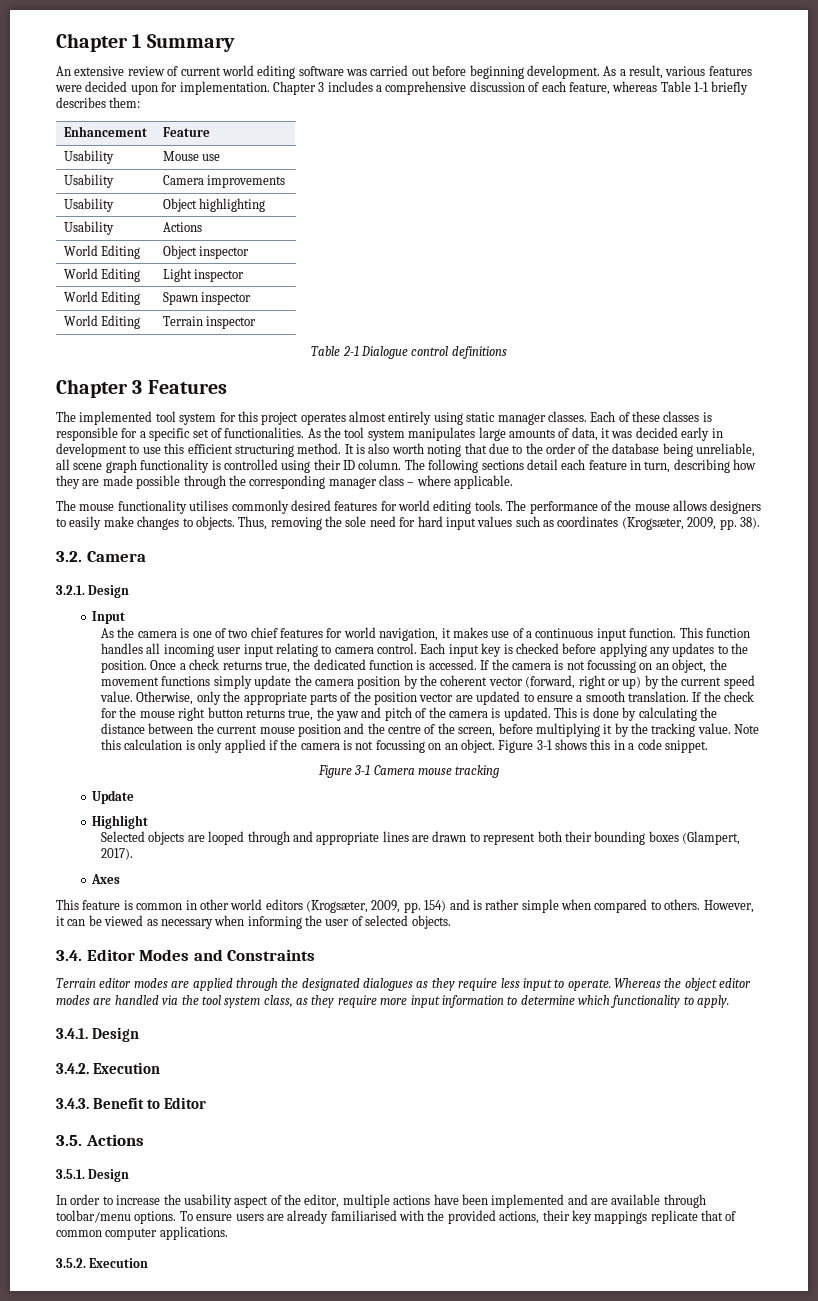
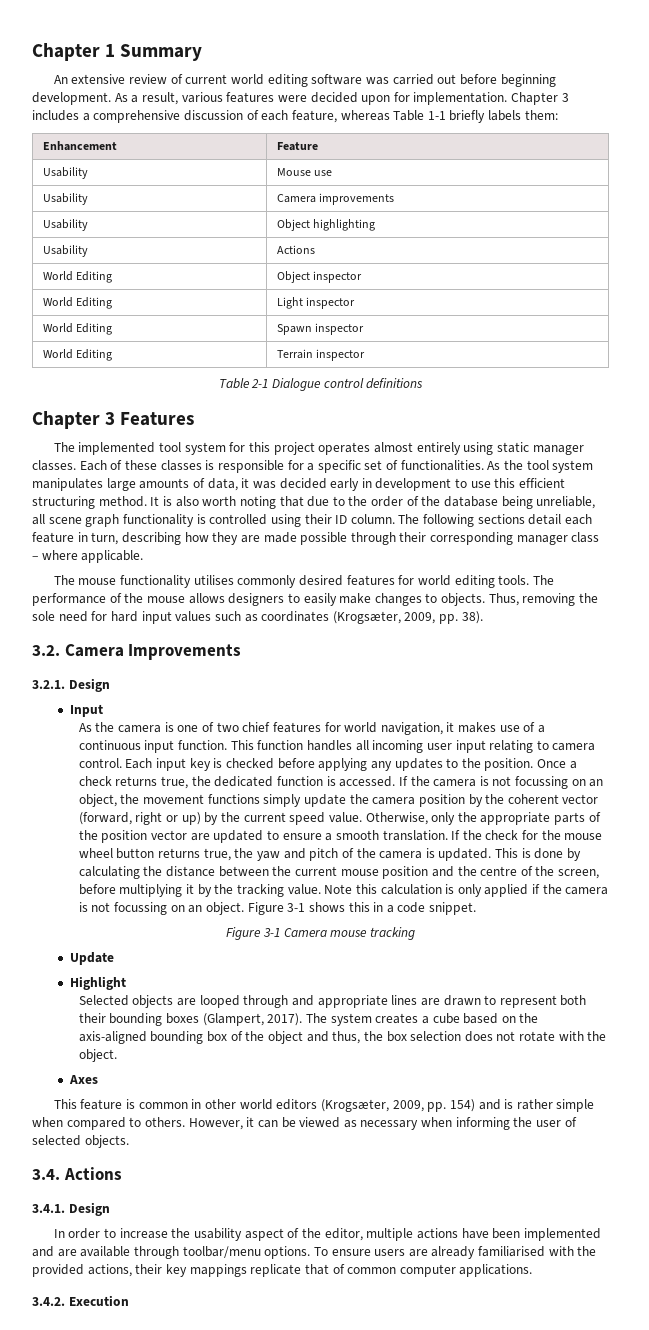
- Chapter 3 includes a comprehensive discussion of each feature, whereas Table 1-1 briefly describes them:
+ Chapter 3 includes a comprehensive discussion of each feature, whereas Table 1-1 briefly labels them:
- The following sections detail each feature in turn, describing how they are made possible through the corresponding manager class – where applicable.
+ The following sections detail each feature in turn, describing how they are made possible through their corresponding manager class – where applicable.
- 3.2. Camera
+ 3.2. Camera Improvements
- If the check for the mouse right button returns true, the yaw and pitch of the camera is updated.
+ If the check for the mouse wheel button returns true, the yaw and pitch of the camera is updated.
+ The system creates a cube based on the axis-aligned bounding box of the object and thus, the box selection does not rotate with the object.
- 3.4. Editor Modes and Constraints
- Terrain editor modes are applied through the designated dialogues as they require less input to operate. Whereas the object editor modes are handled via the tool system class, as they require more input information to determine which functionality to apply.
+ 3.4. Actions
  3.4.1. Design
- 3.4.2. Execution
- 3.4.3. Benefit to Editor
- 3.5. Actions
- 3.5.1. Design
- 3.5.2. Execution
+ 3.4.2. Execution

